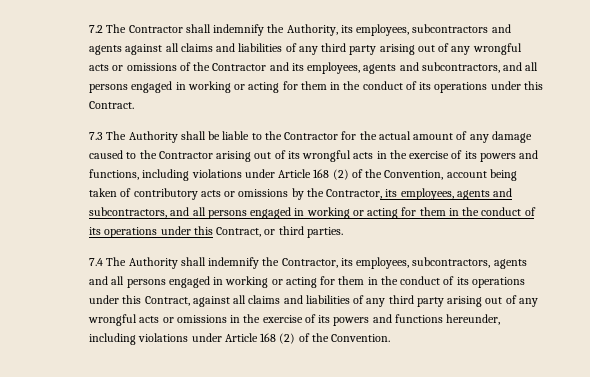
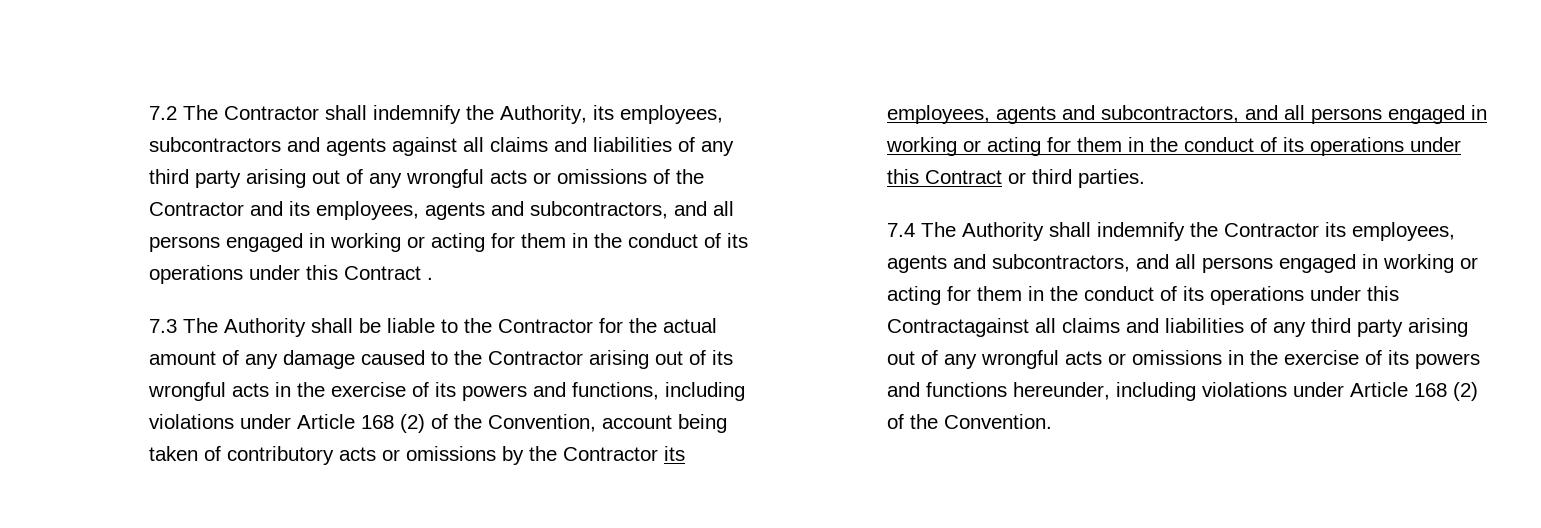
- 7.2 The Contractor shall indemnify the Authority, its employees, subcontractors and agents against all claims and liabilities of any third party arising out of any wrongful acts or omissions of the Contractor and its employees, agents and subcontractors, and all persons engaged in working or acting for them in the conduct of its operations under this Contract.
+ 7.2 The Contractor shall indemnify the Authority, its employees, subcontractors and agents against all claims and liabilities of any third party arising out of any wrongful acts or omissions of the Contractor and its employees, agents and subcontractors, and all persons engaged in working or acting for them in the conduct of its operations under this Contract .
- 7.3 The Authority shall be liable to the Contractor for the actual amount of any damage caused to the Contractor arising out of its wrongful acts in the exercise of its powers and functions, including violations under Article 168 (2) of the Convention, account being taken of contributory acts or omissions by the Contractor, its employees, agents and subcontractors, and all persons engaged in working or acting for them in the conduct of its operations under this Contract, or third parties.
+ 7.3 The Authority shall be liable to the Contractor for the actual amount of any damage caused to the Contractor arising out of its wrongful acts in the exercise of its powers and functions, including violations under Article 168 (2) of the Convention, account being taken of contributory acts or omissions by the Contractor its employees, agents and subcontractors, and all persons engaged in working or acting for them in the conduct of its operations under this Contract or third parties.
- 7.4 The Authority shall indemnify the Contractor, its employees, subcontractors, agents and all persons engaged in working or acting for them in the conduct of its operations under this Contract, against all claims and liabilities of any third party arising out of any wrongful acts or omissions in the exercise of its powers and functions hereunder, including violations under Article 168 (2) of the Convention.
+ 7.4 The Authority shall indemnify the Contractor its employees, agents and subcontractors, and all persons engaged in working or acting for them in the conduct of its operations under this Contractagainst all claims and liabilities of any third party arising out of any wrongful acts or omissions in the exercise of its powers and functions hereunder, including violations under Article 168 (2) of the Convention.

